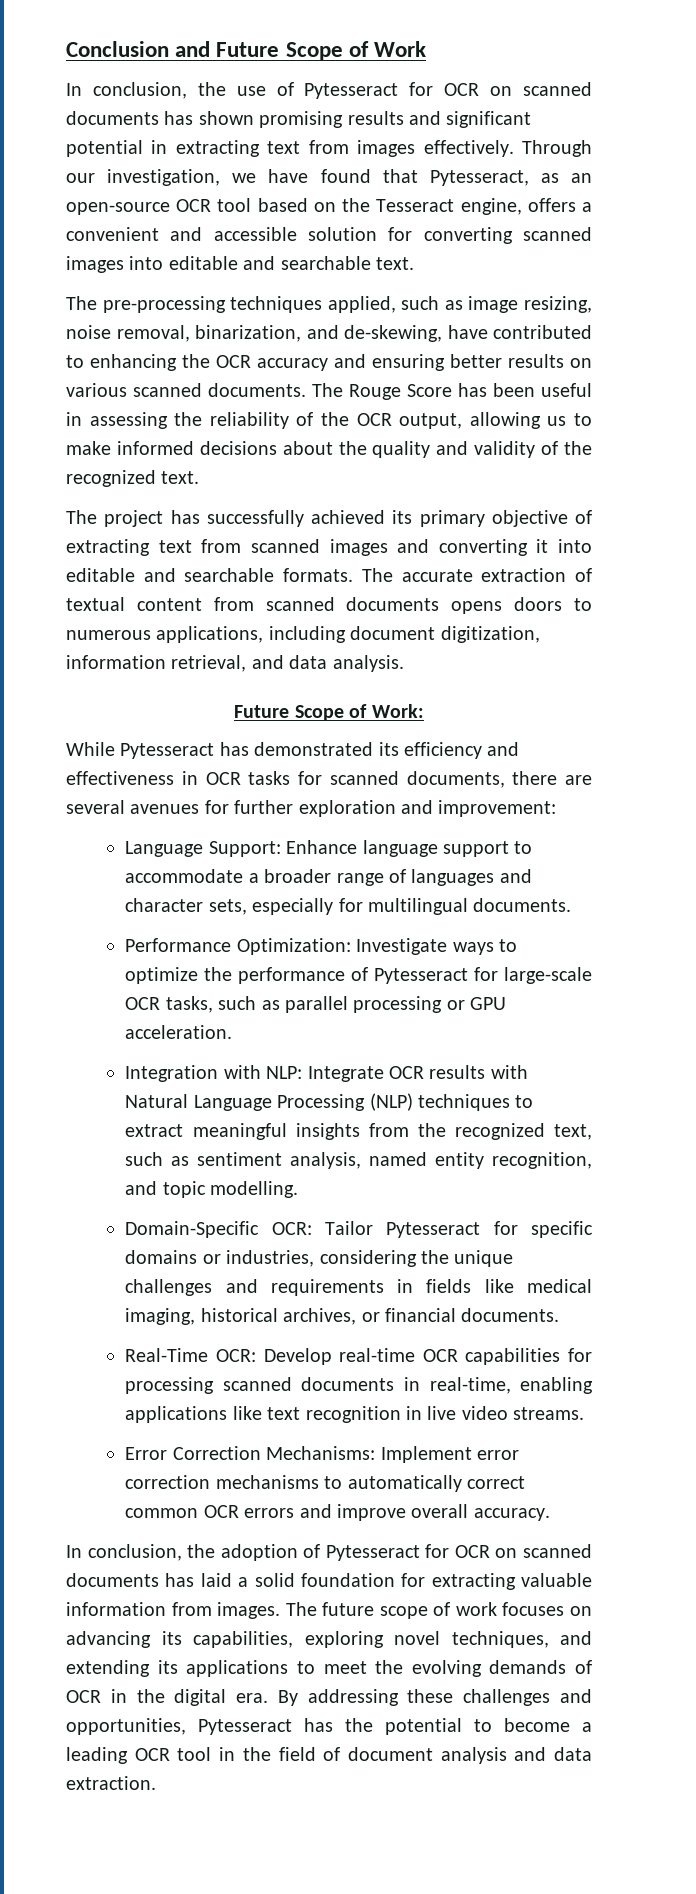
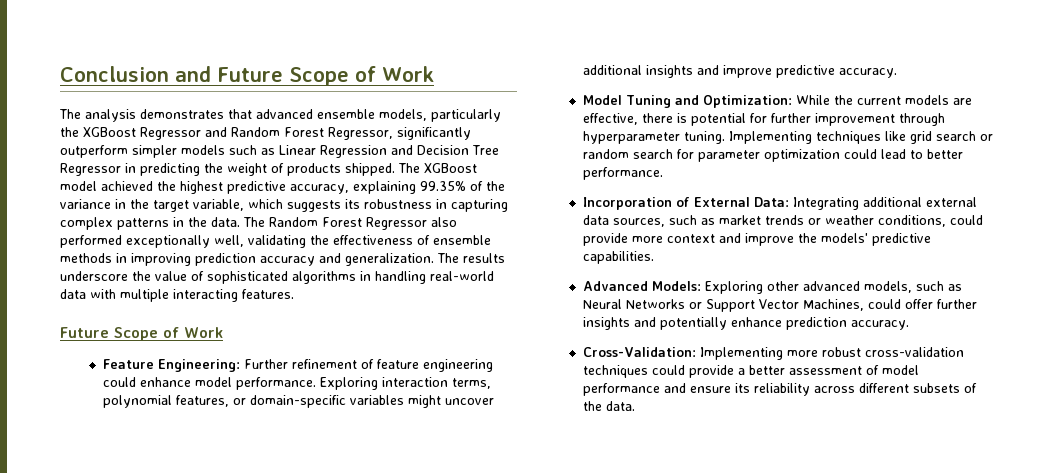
- In conclusion, the use of Pytesseract for OCR on scanned documents has shown promising results and significant potential in extracting text from images effectively. Through our investigation, we have found that Pytesseract, as an open-source OCR tool based on the Tesseract engine, offers a convenient and accessible solution for converting scanned images into editable and searchable text.
- The pre-processing techniques applied, such as image resizing, noise removal, binarization, and de-skewing, have contributed to enhancing the OCR accuracy and ensuring better results on various scanned documents. The Rouge Score has been useful in assessing the reliability of the OCR output, allowing us to make informed decisions about the quality and validity of the recognized text.
- The project has successfully achieved its primary objective of extracting text from scanned images and converting it into editable and searchable formats. The accurate extraction of textual content from scanned documents opens doors to numerous applications, including document digitization, information retrieval, and data analysis.
- Future Scope of Work:
- While Pytesseract has demonstrated its efficiency and effectiveness in OCR tasks for scanned documents, there are several avenues for further exploration and improvement:
- Language Support: Enhance language support to accommodate a broader range of languages and character sets, especially for multilingual documents.
- Performance Optimization: Investigate ways to optimize the performance of Pytesseract for large-scale OCR tasks, such as parallel processing or GPU acceleration.
- Integration with NLP: Integrate OCR results with Natural Language Processing (NLP) techniques to extract meaningful insights from the recognized text, such as sentiment analysis, named entity recognition, and topic modelling.
- Domain-Specific OCR: Tailor Pytesseract for specific domains or industries, considering the unique challenges and requirements in fields like medical imaging, historical archives, or financial documents.
- Real-Time OCR: Develop real-time OCR capabilities for processing scanned documents in real-time, enabling applications like text recognition in live video streams.
- Error Correction Mechanisms: Implement error correction mechanisms to automatically correct common OCR errors and improve overall accuracy.
- In conclusion, the adoption of Pytesseract for OCR on scanned documents has laid a solid foundation for extracting valuable information from images. The future scope of work focuses on advancing its capabilities, exploring novel techniques, and extending its applications to meet the evolving demands of OCR in the digital era. By addressing these challenges and opportunities, Pytesseract has the potential to become a leading OCR tool in the field of document analysis and data extraction.
+ The analysis demonstrates that advanced ensemble models, particularly the XGBoost Regressor and Random Forest Regressor, significantly outperform simpler models such as Linear Regression and Decision Tree Regressor in predicting the weight of products shipped. The XGBoost model achieved the highest predictive accuracy, explaining 99.35% of the variance in the target variable, which suggests its robustness in capturing complex patterns in the data. The Random Forest Regressor also performed exceptionally well, validating the effectiveness of ensemble methods in improving prediction accuracy and generalization. The results underscore the value of sophisticated algorithms in handling real-world data with multiple interacting features.
+ Future Scope of Work
+ Feature Engineering: Further refinement of feature engineering could enhance model performance. Exploring interaction terms, polynomial features, or domain-specific variables might uncover additional insights and improve predictive accuracy.
+ Model Tuning and Optimization: While the current models are effective, there is potential for further improvement through hyperparameter tuning. Implementing techniques like grid search or random search for parameter optimization could lead to better performance.
+ Incorporation of External Data: Integrating additional external data sources, such as market trends or weather conditions, could provide more context and improve the models' predictive capabilities.
+ Advanced Models: Exploring other advanced models, such as Neural Networks or Support Vector Machines, could offer further insights and potentially enhance prediction accuracy.
+ Cross-Validation: Implementing more robust cross-validation techniques could provide a better assessment of model performance and ensure its reliability across different subsets of the data.

